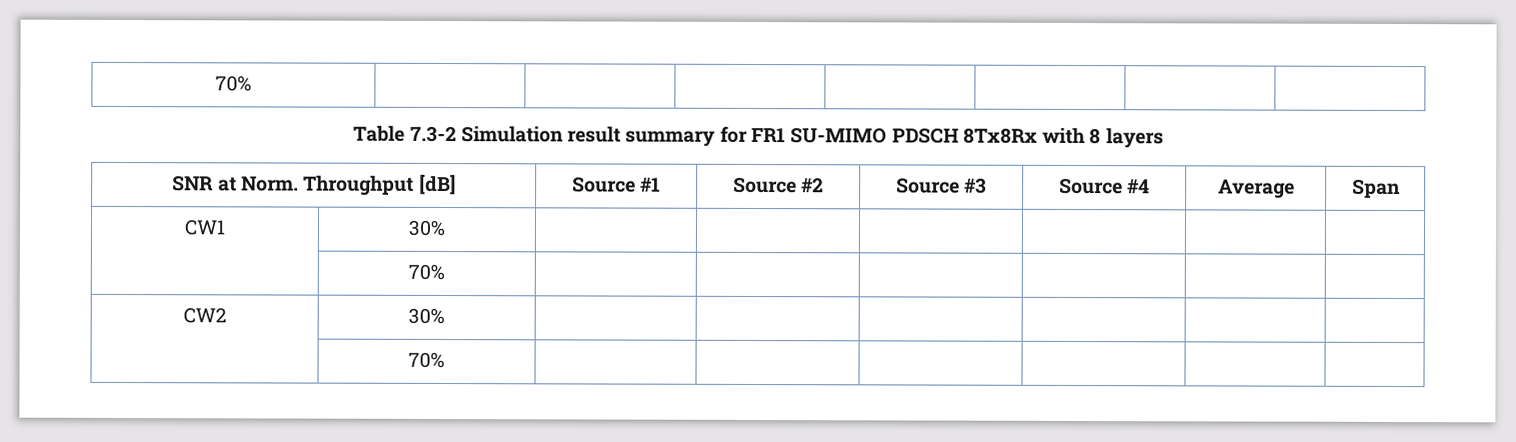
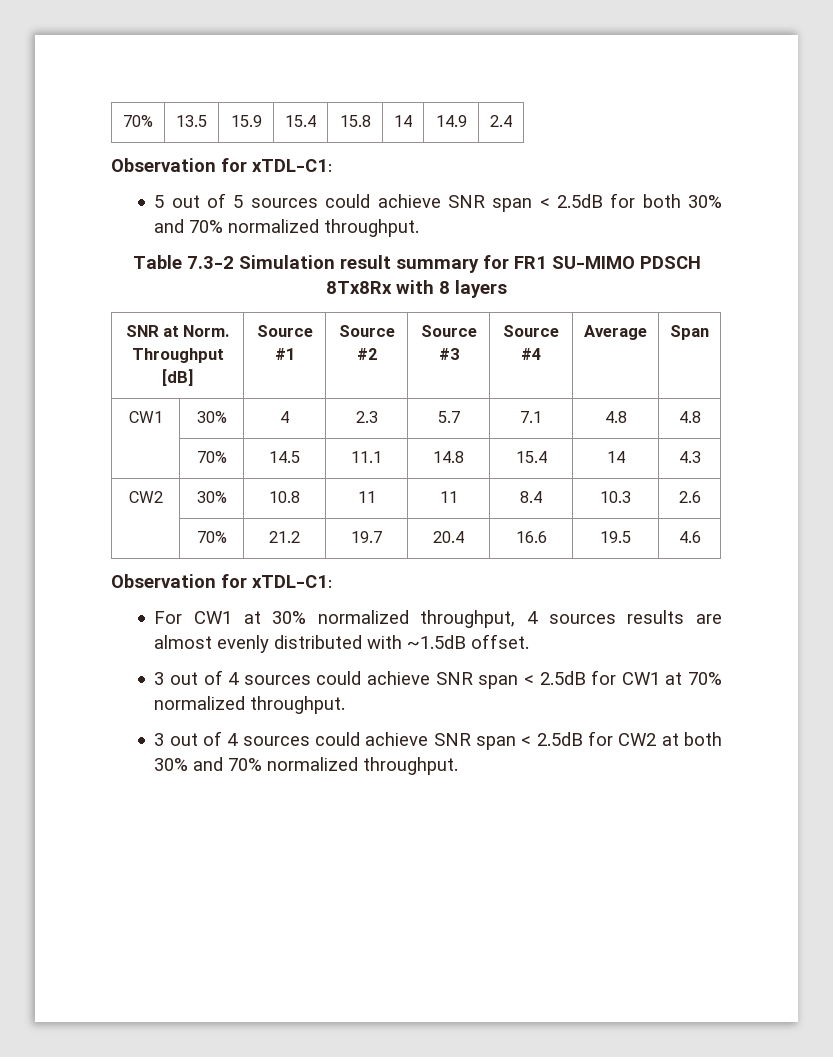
- 70% | | | | | | |
+ 70% | 13.5 | 15.9 | 15.4 | 15.8 | 14 | 14.9 | 2.4
+ Observation for xTDL-C1:
+ 5 out of 5 sources could achieve SNR span < 2.5dB for both 30% and 70% normalized throughput.
- CW1 | 30% | | | | | |
- | 70% | | | | | |
- CW2 | 30% | | | | | |
- | 70% | | | | | |
+ CW1 | 30% | 4 | 2.3 | 5.7 | 7.1 | 4.8 | 4.8
+ | 70% | 14.5 | 11.1 | 14.8 | 15.4 | 14 | 4.3
+ CW2 | 30% | 10.8 | 11 | 11 | 8.4 | 10.3 | 2.6
+ | 70% | 21.2 | 19.7 | 20.4 | 16.6 | 19.5 | 4.6
+ Observation for xTDL-C1:
+ For CW1 at 30% normalized throughput, 4 sources results are almost evenly distributed with ~1.5dB offset.
+ 3 out of 4 sources could achieve SNR span < 2.5dB for CW1 at 70% normalized throughput.
+ 3 out of 4 sources could achieve SNR span < 2.5dB for CW2 at both 30% and 70% normalized throughput.

